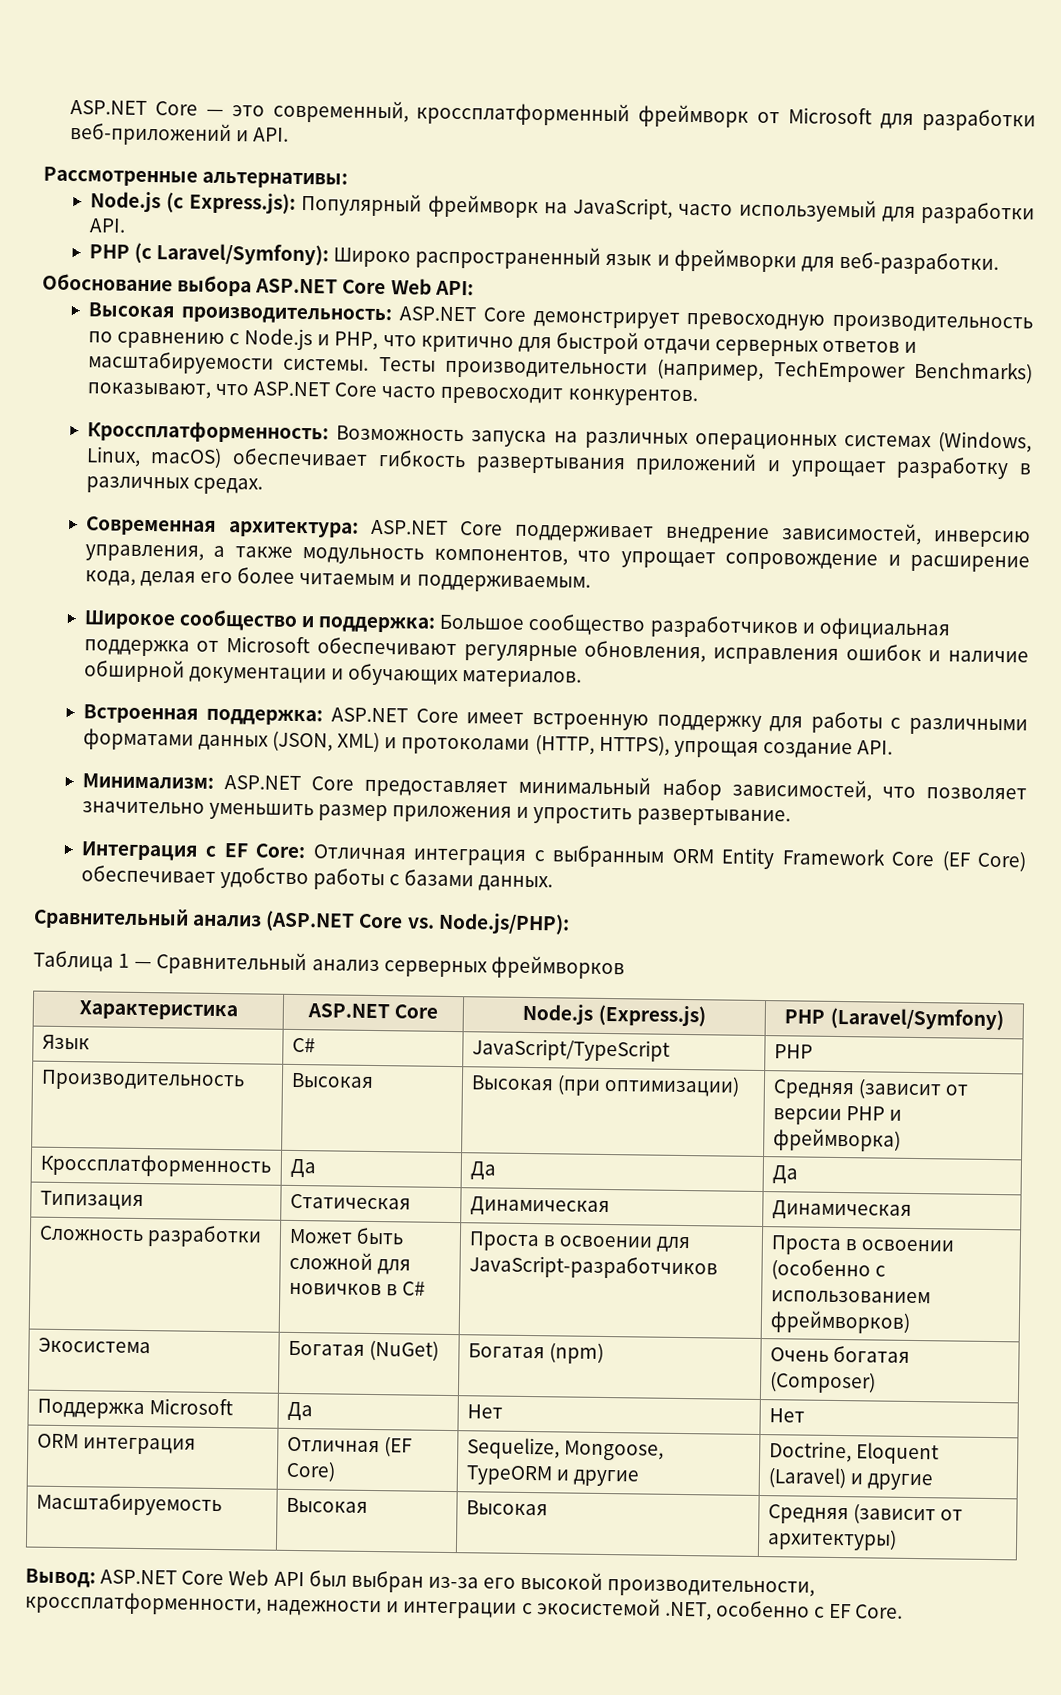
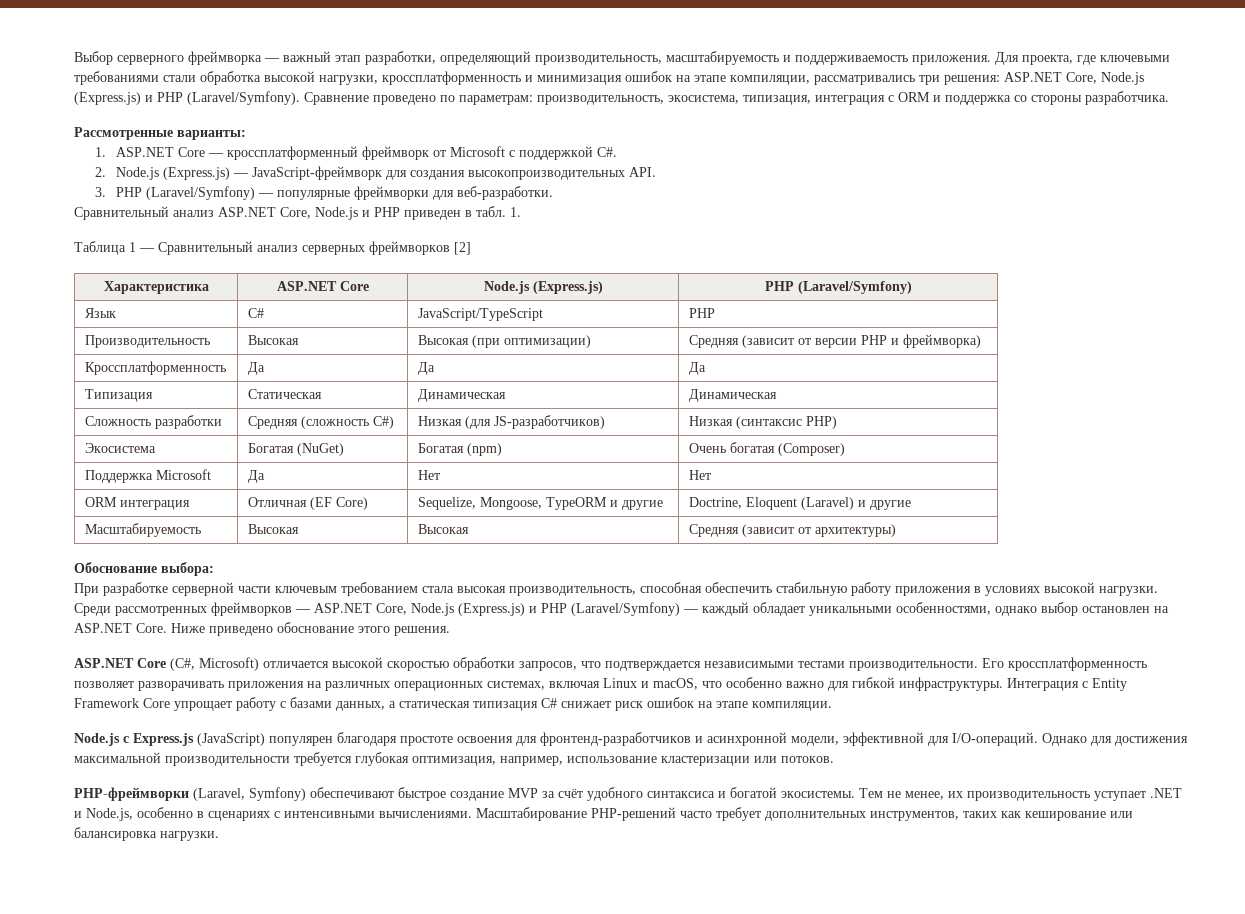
- ASP.NET Core — это современный, кроссплатформенный фреймворк от Microsoft для разработки веб-приложений и API.
- Рассмотренные альтернативы:
- Node.js (с Express.js): Популярный фреймворк на JavaScript, часто используемый для разработки API.
- PHP (с Laravel/Symfony): Широко распространенный язык и фреймворки для веб-разработки.
- Обоснование выбора ASP.NET Core Web API:
- Высокая производительность: ASP.NET Core демонстрирует превосходную производительность по сравнению с Node.js и PHP, что критично для быстрой отдачи серверных ответов и масштабируемости системы. Тесты производительности (например, TechEmpower Benchmarks) показывают, что ASP.NET Core часто превосходит конкурентов.
- Кроссплатформенность: Возможность запуска на различных операционных системах (Windows, Linux, macOS) обеспечивает гибкость развертывания приложений и упрощает разработку в различных средах.
- Современная архитектура: ASP.NET Core поддерживает внедрение зависимостей, инверсию управления, а также модульность компонентов, что упрощает сопровождение и расширение кода, делая его более читаемым и поддерживаемым.
- Широкое сообщество и поддержка: Большое сообщество разработчиков и официальная поддержка от Microsoft обеспечивают регулярные обновления, исправления ошибок и наличие обширной документации и обучающих материалов.
- Встроенная поддержка: ASP.NET Core имеет встроенную поддержку для работы с различными форматами данных (JSON, XML) и протоколами (HTTP, HTTPS), упрощая создание API.
- Минимализм: ASP.NET Core предоставляет минимальный набор зависимостей, что позволяет значительно уменьшить размер приложения и упростить развертывание.
- Интеграция с EF Core: Отличная интеграция с выбранным ORM Entity Framework Core (EF Core) обеспечивает удобство работы с базами данных.
- Сравнительный анализ (ASP.NET Core vs. Node.js/PHP):
+ Выбор серверного фреймворка — важный этап разработки, определяющий производительность, масштабируемость и поддерживаемость приложения. Для проекта, где ключевыми требованиями стали обработка высокой нагрузки, кроссплатформенность и минимизация ошибок на этапе компиляции, рассматривались три решения: ASP.NET Core, Node.js (Express.js) и PHP (Laravel/Symfony). Сравнение проведено по параметрам: производительность, экосистема, типизация, интеграция с ORM и поддержка со стороны разработчика.
+ Рассмотренные варианты:
+ 1. ASP.NET Core — кроссплатформенный фреймворк от Microsoft с поддержкой C#.
+ 2. Node.js (Express.js) — JavaScript-фреймворк для создания высокопроизводительных API.
+ 3. PHP (Laravel/Symfony) — популярные фреймворки для веб-разработки.
+ Сравнительный анализ ASP.NET Core, Node.js и PHP приведен в табл. 1.
- Таблица 1 — Сравнительный анализ серверных фреймворков
+ Таблица 1 — Сравнительный анализ серверных фреймворков [2]
- Сложность разработки | Может быть сложной для новичков в C# | Проста в освоении для JavaScript-разработчиков | Проста в освоении (особенно с использованием фреймворков)
+ Сложность разработки | Средняя (сложность C#) | Низкая (для JS-разработчиков) | Низкая (синтаксис PHP)
- Вывод: ASP.NET Core Web API был выбран из-за его высокой производительности, кроссплатформенности, надежности и интеграции с экосистемой .NET, особенно с EF Core.
+ Обоснование выбора:
+ При разработке серверной части ключевым требованием стала высокая производительность, способная обеспечить стабильную работу приложения в условиях высокой нагрузки. Среди рассмотренных фреймворков — ASP.NET Core, Node.js (Express.js) и PHP (Laravel/Symfony) — каждый обладает уникальными особенностями, однако выбор остановлен на ASP.NET Core. Ниже приведено обоснование этого решения.
+ ASP.NET Core (C#, Microsoft) отличается высокой скоростью обработки запросов, что подтверждается независимыми тестами производительности. Его кроссплатформенность позволяет разворачивать приложения на различных операционных системах, включая Linux и macOS, что особенно важно для гибкой инфраструктуры. Интеграция с Entity Framework Core упрощает работу с базами данных, а статическая типизация C# снижает риск ошибок на этапе компиляции.
+ Node.js с Express.js (JavaScript) популярен благодаря простоте освоения для фронтенд-разработчиков и асинхронной модели, эффективной для I/O-операций. Однако для достижения максимальной производительности требуется глубокая оптимизация, например, использование кластеризации или потоков.
+ PHP-фреймворки (Laravel, Symfony) обеспечивают быстрое создание MVP за счёт удобного синтаксиса и богатой экосистемы. Тем не менее, их производительность уступает .NET и Node.js, особенно в сценариях с интенсивными вычислениями. Масштабирование PHP-решений часто требует дополнительных инструментов, таких как кеширование или балансировка нагрузки.

